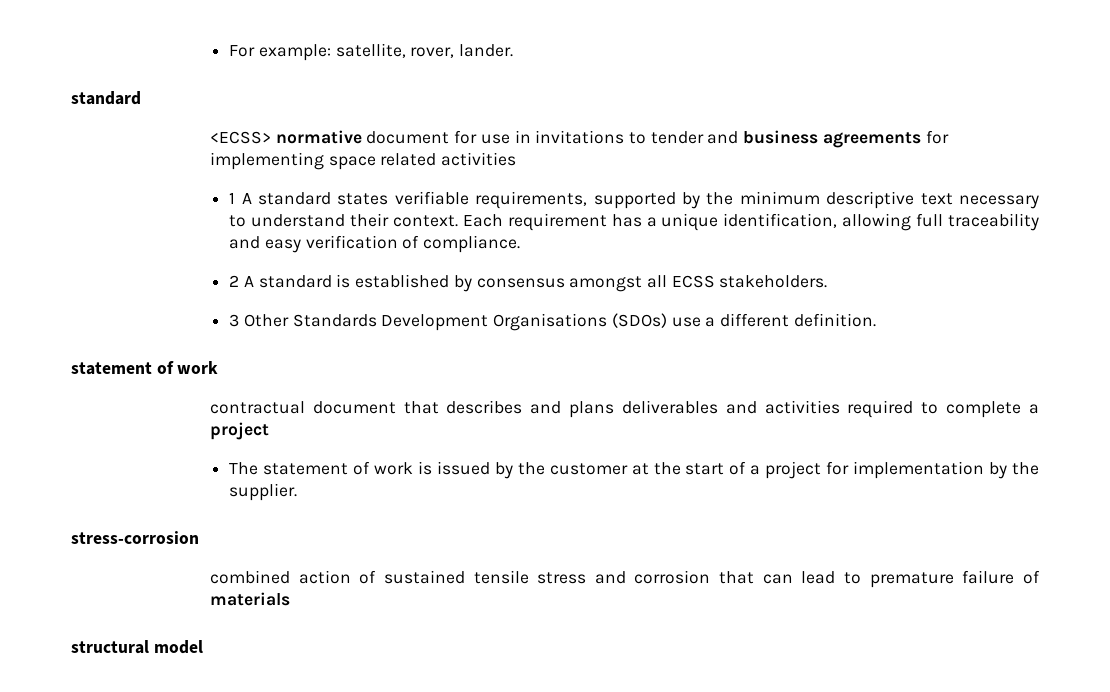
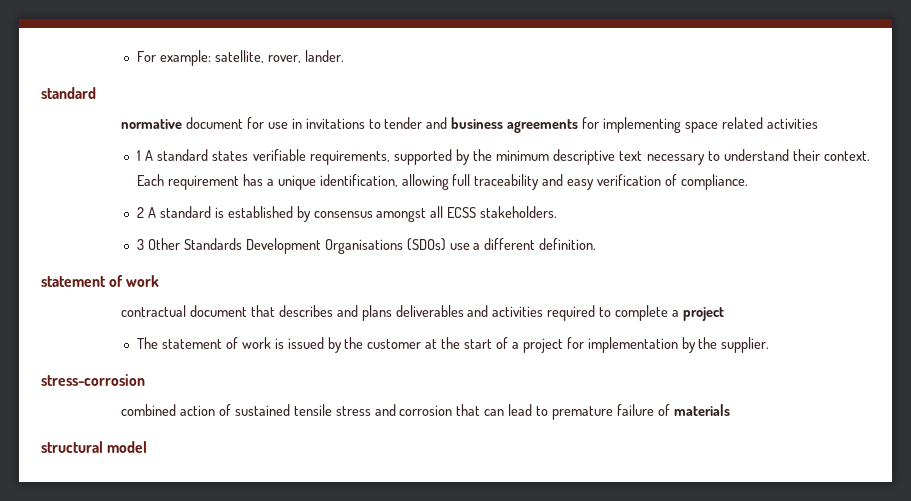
- <ECSS> normative document for use in invitations to tender and business agreements for implementing space related activities
+ normative document for use in invitations to tender and business agreements for implementing space related activities

